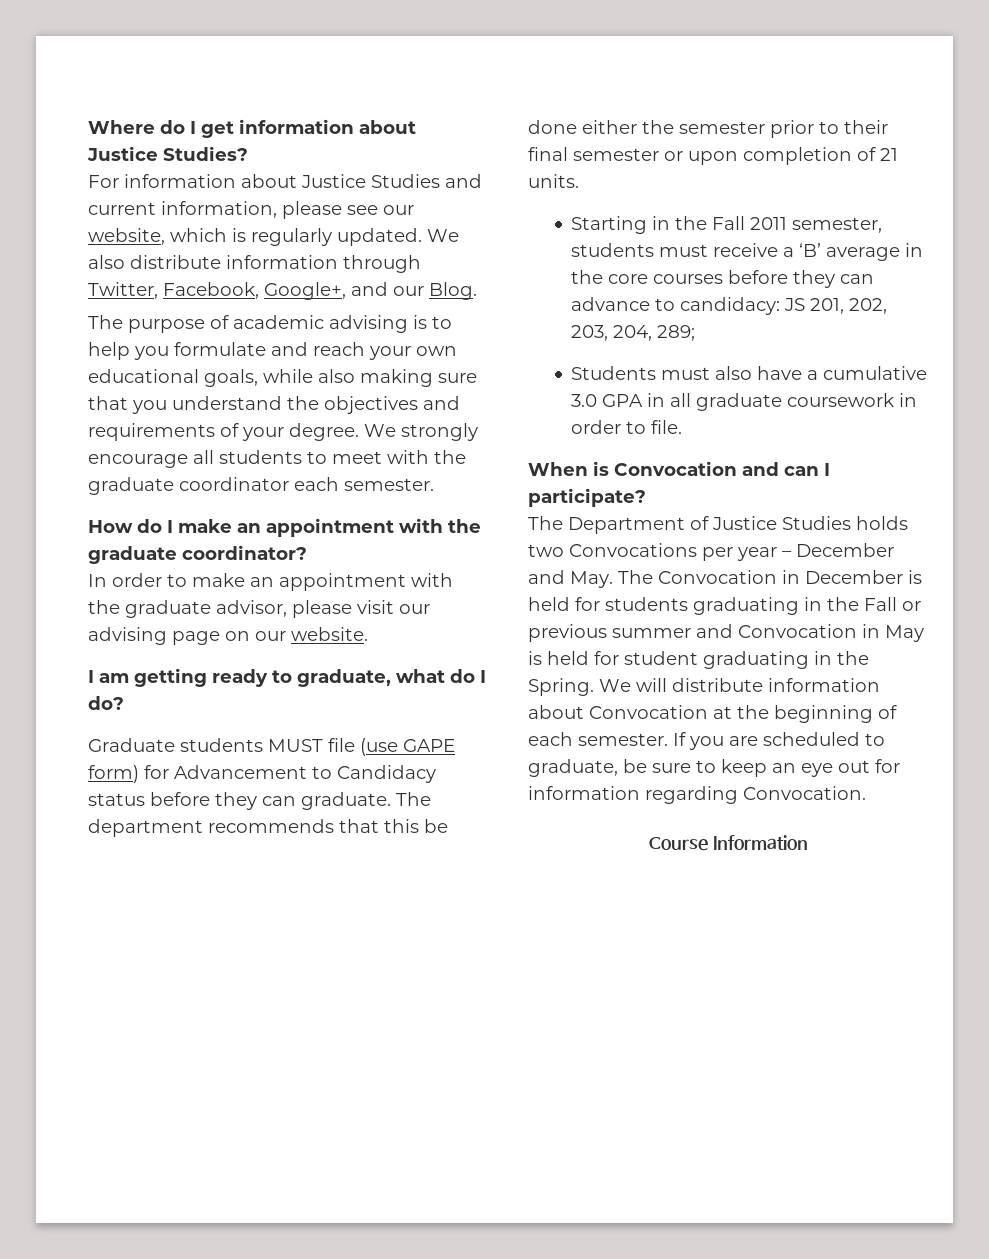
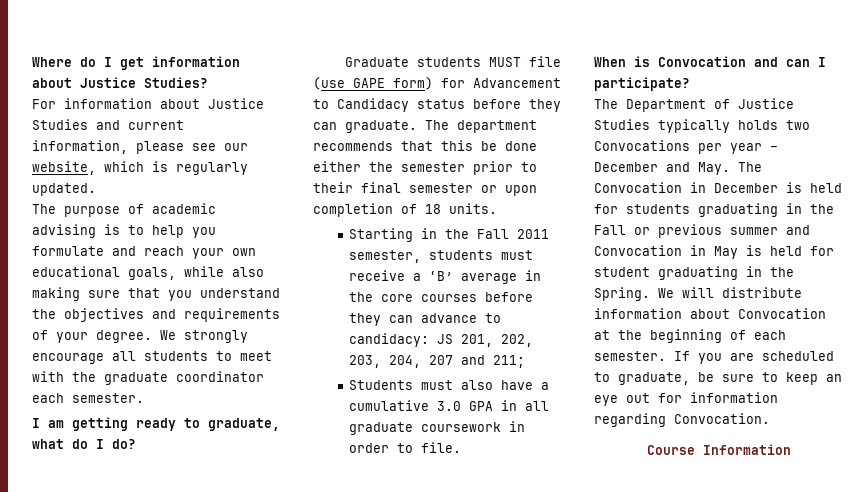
- We also distribute information through Twitter, Facebook, Google+, and our Blog.
- How do I make an appointment with the graduate coordinator?
- In order to make an appointment with the graduate advisor, please visit our advising page on our website.
- The department recommends that this be done either the semester prior to their final semester or upon completion of 21 units.
+ The department recommends that this be done either the semester prior to their final semester or upon completion of 18 units.
- Starting in the Fall 2011 semester, students must receive a ‘B’ average in the core courses before they can advance to candidacy: JS 201, 202, 203, 204, 289;
+ Starting in the Fall 2011 semester, students must receive a ‘B’ average in the core courses before they can advance to candidacy: JS 201, 202, 203, 204, 207 and 211;
- The Department of Justice Studies holds two Convocations per year – December and May. The Convocation in December is held for students graduating in the Fall or previous summer and Convocation in May is held for student graduating in the Spring.
+ The Department of Justice Studies typically holds two Convocations per year – December and May. The Convocation in December is held for students graduating in the Fall or previous summer and Convocation in May is held for student graduating in the Spring.

